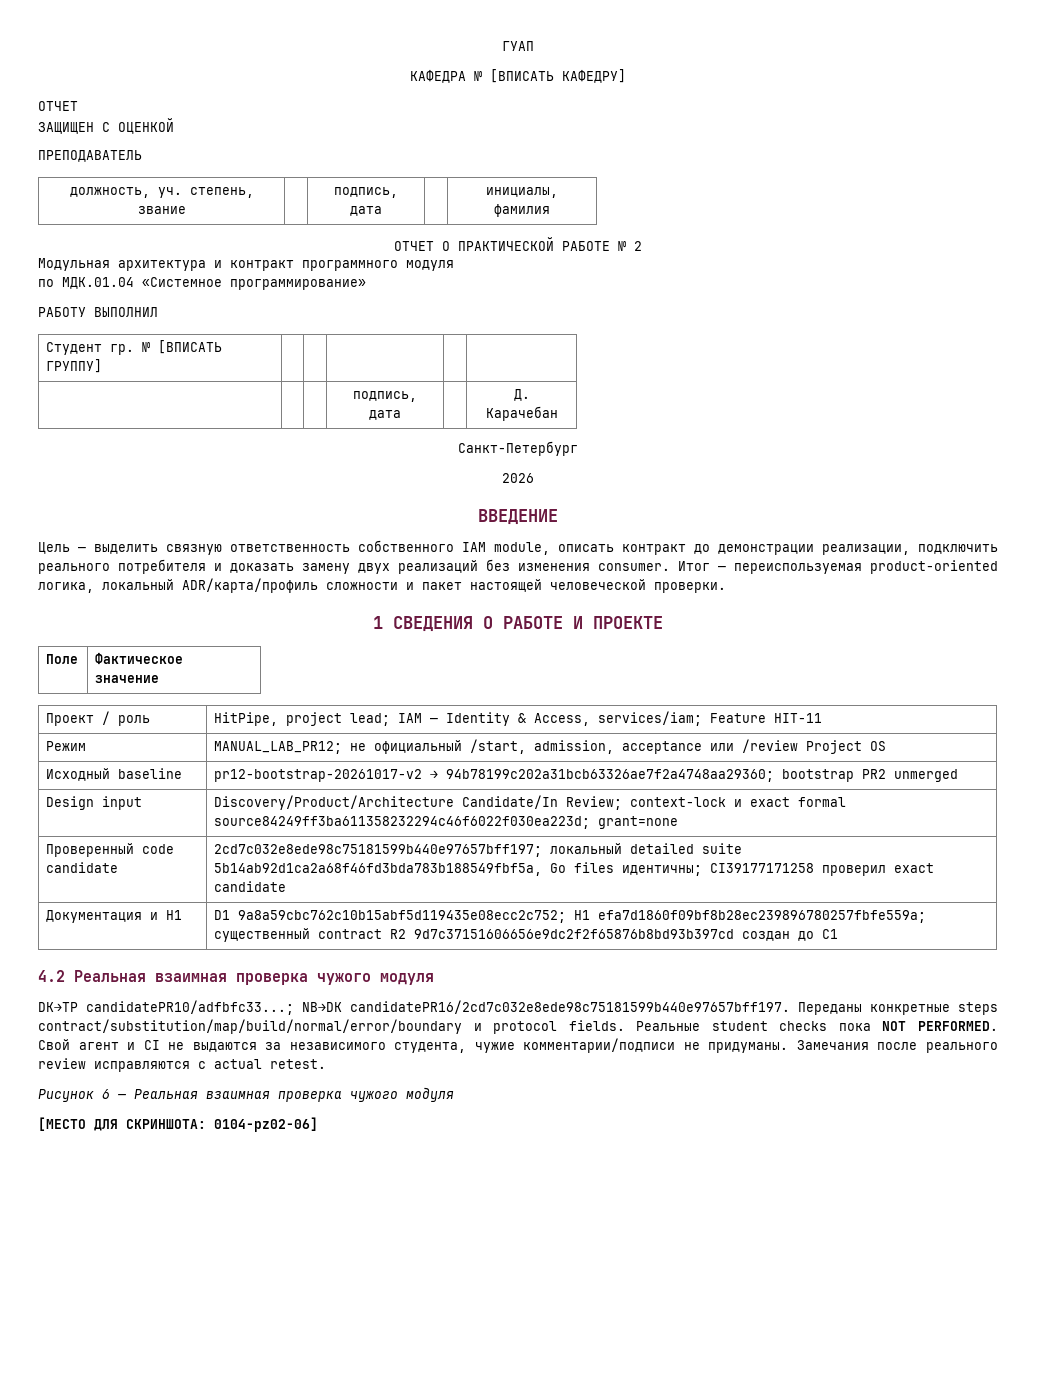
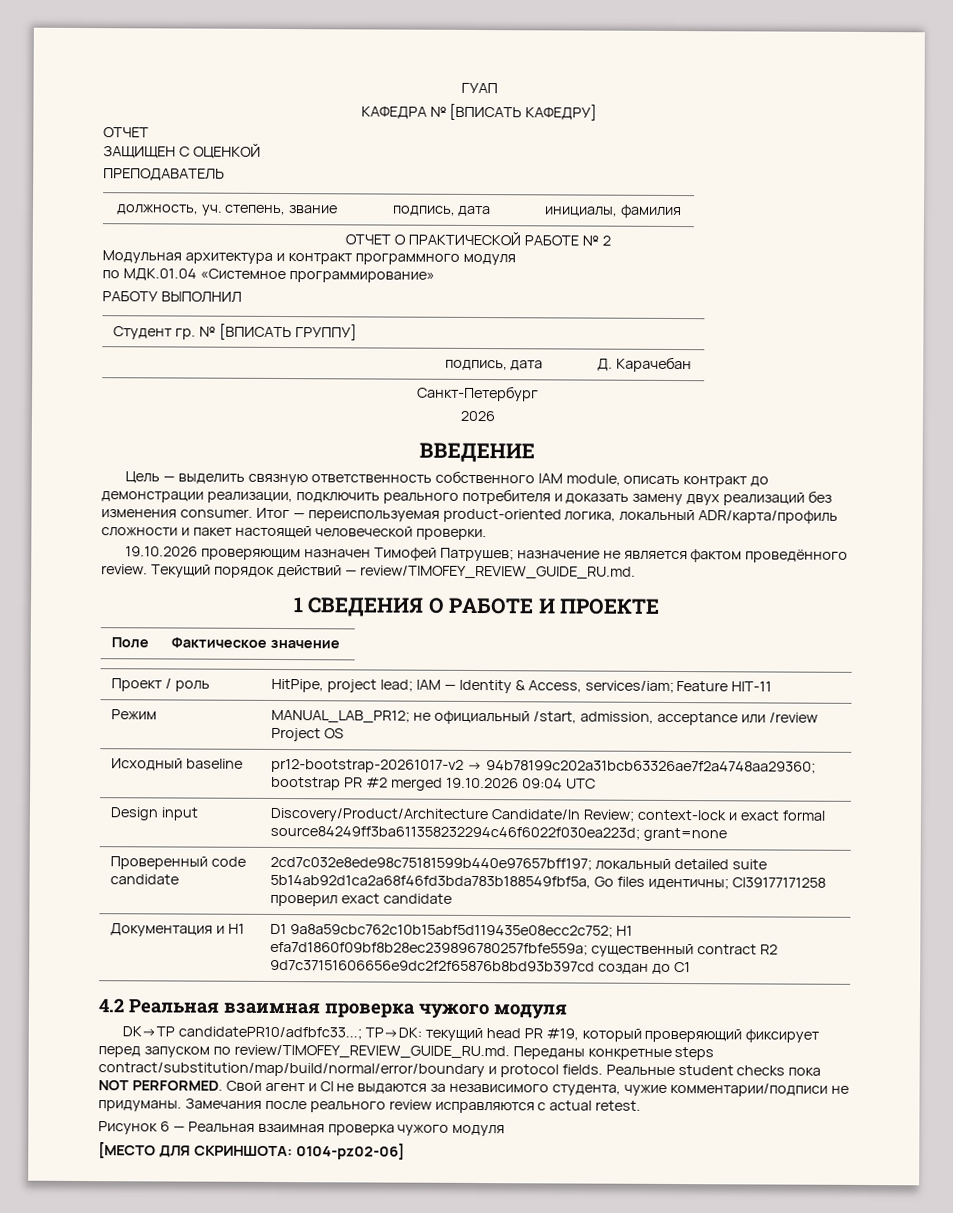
+ 19.10.2026 проверяющим назначен Тимофей Патрушев; назначение не является фактом проведённого review. Текущий порядок действий — review/TIMOFEY_REVIEW_GUIDE_RU.md.
- Исходный baseline | pr12-bootstrap-20261017-v2 → 94b78199c202a31bcb63326ae7f2a4748aa29360; bootstrap PR2 unmerged
+ Исходный baseline | pr12-bootstrap-20261017-v2 → 94b78199c202a31bcb63326ae7f2a4748aa29360; bootstrap PR #2 merged 19.10.2026 09:04 UTC
- DK→TP candidatePR10/adfbfc33...; NB→DK candidatePR16/2cd7c032e8ede98c75181599b440e97657bff197. Переданы конкретные steps contract/substitution/map/build/normal/error/boundary и protocol fields.
+ DK→TP candidatePR10/adfbfc33...; TP→DK: текущий head PR #19, который проверяющий фиксирует перед запуском по review/TIMOFEY_REVIEW_GUIDE_RU.md. Переданы конкретные steps contract/substitution/map/build/normal/error/boundary и protocol fields.

